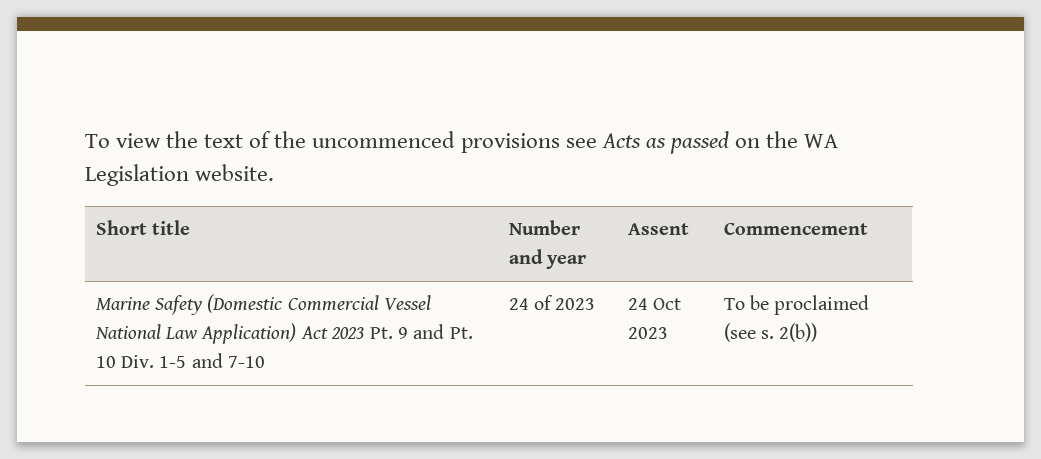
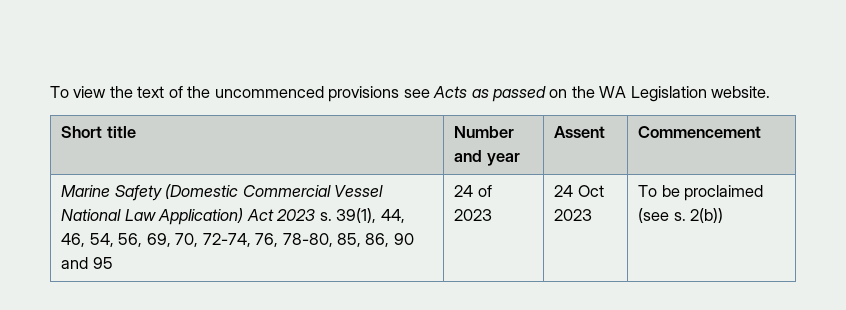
- Marine Safety (Domestic Commercial Vessel National Law Application) Act 2023 Pt. 9 and Pt. 10 Div. 1-5 and 7-10 | 24 of 2023 | 24 Oct 2023 | To be proclaimed (see s. 2(b))
+ Marine Safety (Domestic Commercial Vessel National Law Application) Act 2023 s. 39(1), 44, 46, 54, 56, 69, 70, 72-74, 76, 78-80, 85, 86, 90 and 95 | 24 of 2023 | 24 Oct 2023 | To be proclaimed (see s. 2(b))

